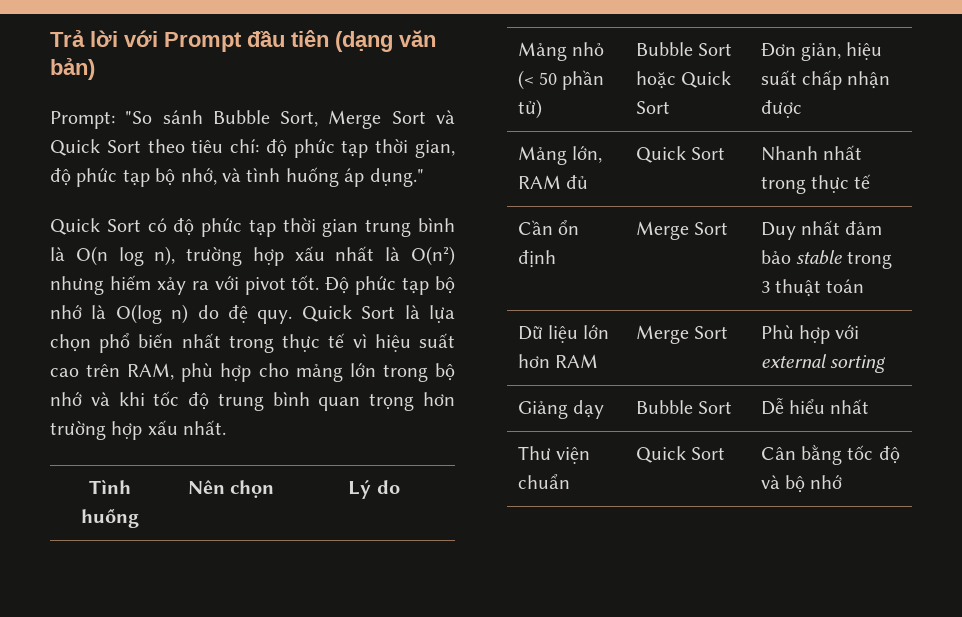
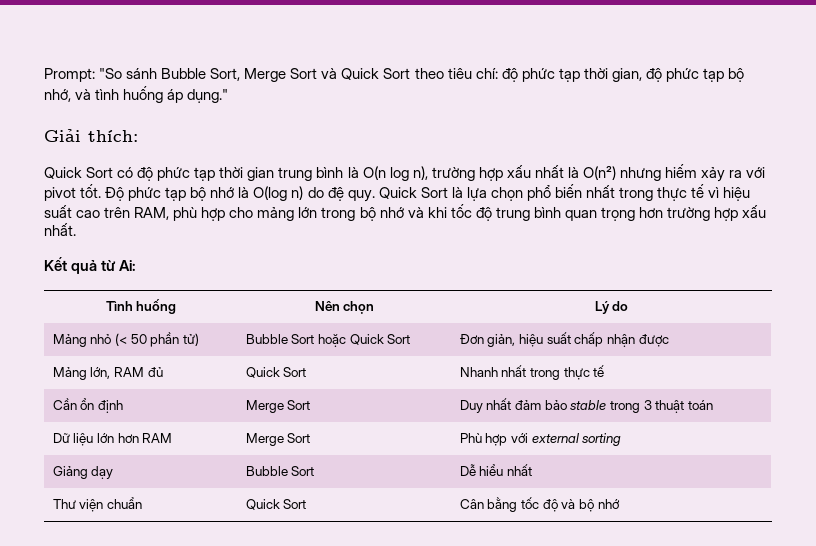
- Trả lời với Prompt đầu tiên (dạng văn bản)
+ Giải thích:
+ Kết quả từ Ai:

